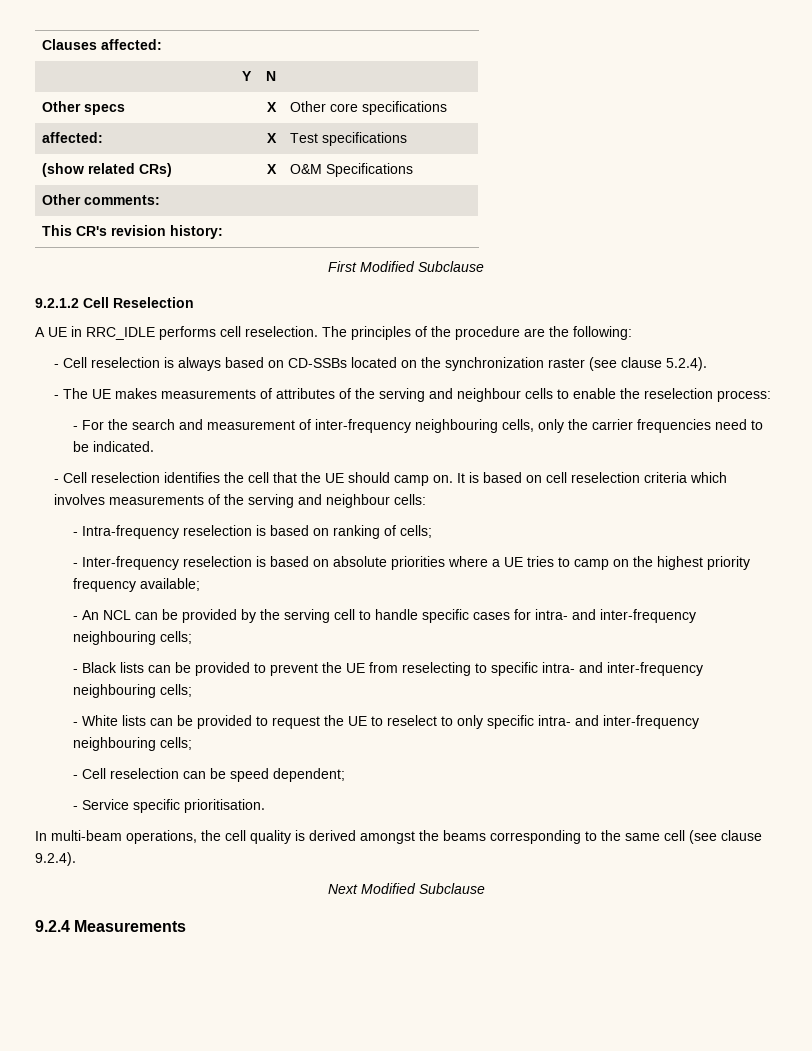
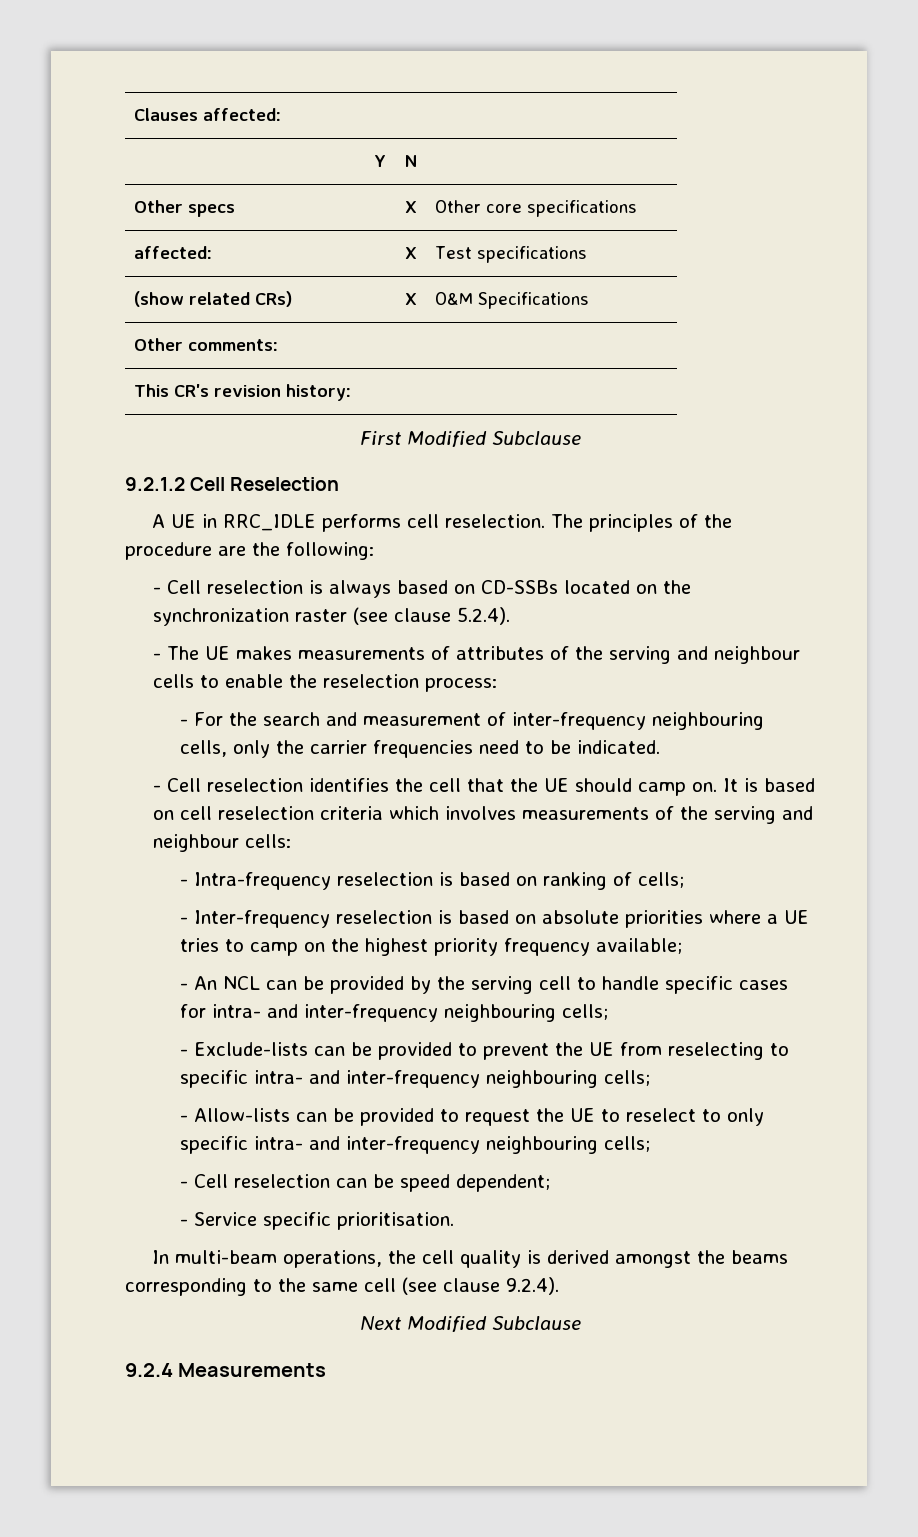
- - Black lists can be provided to prevent the UE from reselecting to specific intra- and inter-frequency neighbouring cells;
+ - Exclude-lists can be provided to prevent the UE from reselecting to specific intra- and inter-frequency neighbouring cells;
- - White lists can be provided to request the UE to reselect to only specific intra- and inter-frequency neighbouring cells;
+ - Allow-lists can be provided to request the UE to reselect to only specific intra- and inter-frequency neighbouring cells;

